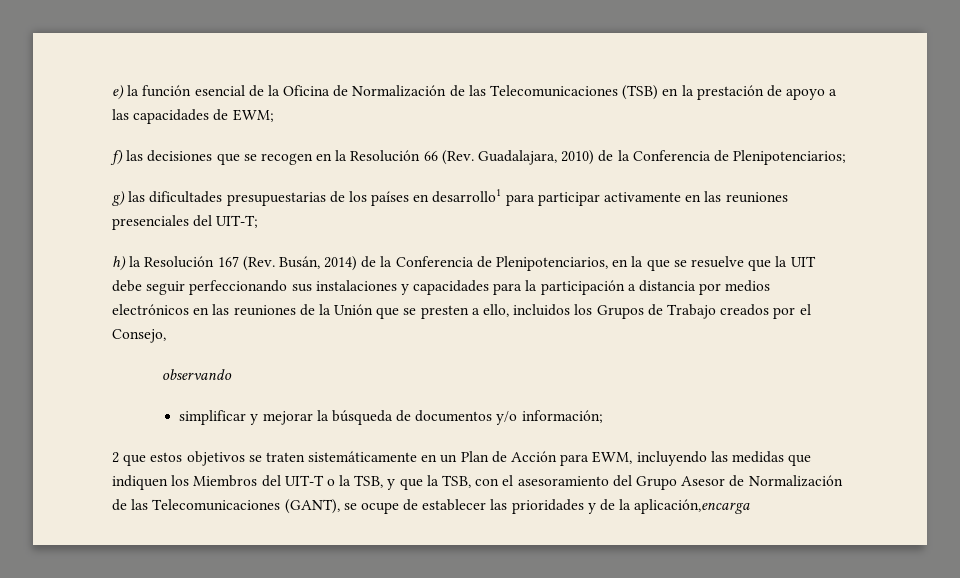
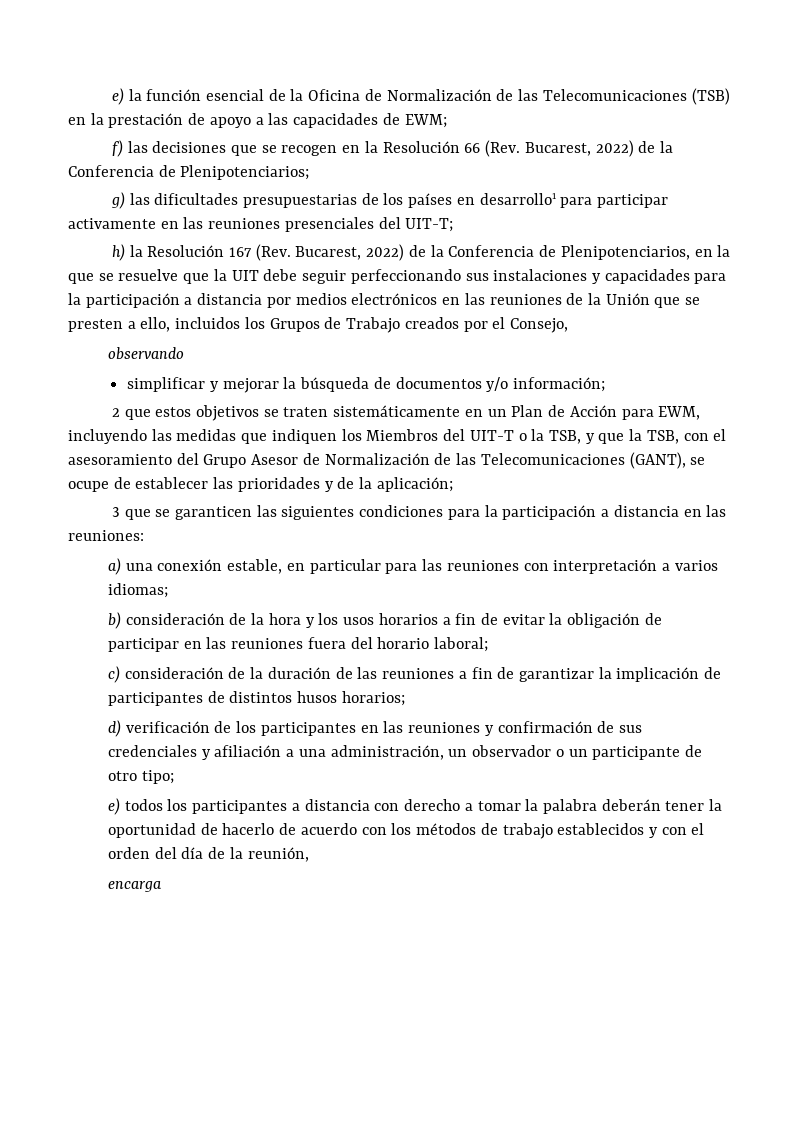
- f) las decisiones que se recogen en la Resolución 66 (Rev. Guadalajara, 2010) de la Conferencia de Plenipotenciarios;
+ f) las decisiones que se recogen en la Resolución 66 (Rev. Bucarest, 2022) de la Conferencia de Plenipotenciarios;
- h) la Resolución 167 (Rev. Busán, 2014) de la Conferencia de Plenipotenciarios, en la que se resuelve que la UIT debe seguir perfeccionando sus instalaciones y capacidades para la participación a distancia por medios electrónicos en las reuniones de la Unión que se presten a ello, incluidos los Grupos de Trabajo creados por el Consejo,
+ h) la Resolución 167 (Rev. Bucarest, 2022) de la Conferencia de Plenipotenciarios, en la que se resuelve que la UIT debe seguir perfeccionando sus instalaciones y capacidades para la participación a distancia por medios electrónicos en las reuniones de la Unión que se presten a ello, incluidos los Grupos de Trabajo creados por el Consejo,
- 2 que estos objetivos se traten sistemáticamente en un Plan de Acción para EWM, incluyendo las medidas que indiquen los Miembros del UIT-T o la TSB, y que la TSB, con el asesoramiento del Grupo Asesor de Normalización de las Telecomunicaciones (GANT), se ocupe de establecer las prioridades y de la aplicación,encarga
+ 2 que estos objetivos se traten sistemáticamente en un Plan de Acción para EWM, incluyendo las medidas que indiquen los Miembros del UIT-T o la TSB, y que la TSB, con el asesoramiento del Grupo Asesor de Normalización de las Telecomunicaciones (GANT), se ocupe de establecer las prioridades y de la aplicación;
+ 3 que se garanticen las siguientes condiciones para la participación a distancia en las reuniones:
+ a) una conexión estable, en particular para las reuniones con interpretación a varios idiomas;
+ b) consideración de la hora y los usos horarios a fin de evitar la obligación de participar en las reuniones fuera del horario laboral;
+ c) consideración de la duración de las reuniones a fin de garantizar la implicación de participantes de distintos husos horarios;
+ d) verificación de los participantes en las reuniones y confirmación de sus credenciales y afiliación a una administración, un observador o un participante de otro tipo;
+ e) todos los participantes a distancia con derecho a tomar la palabra deberán tener la oportunidad de hacerlo de acuerdo con los métodos de trabajo establecidos y con el orden del día de la reunión,
+ encarga

